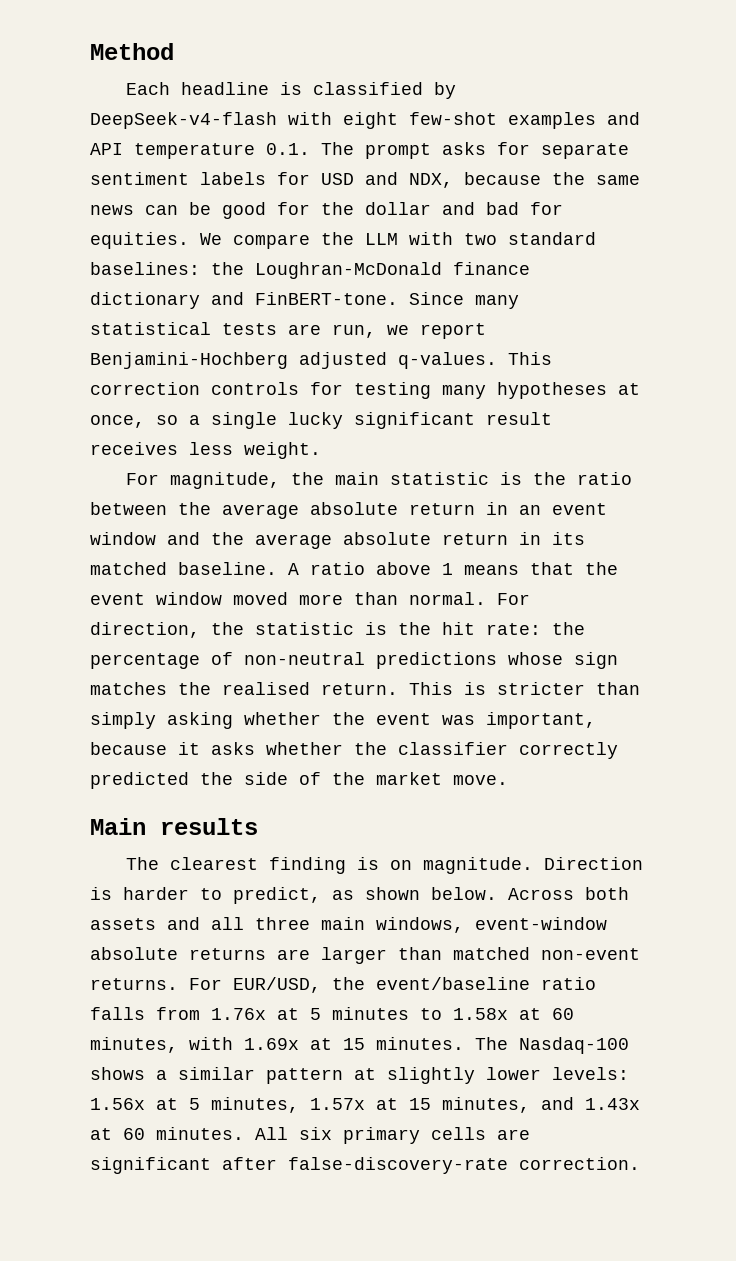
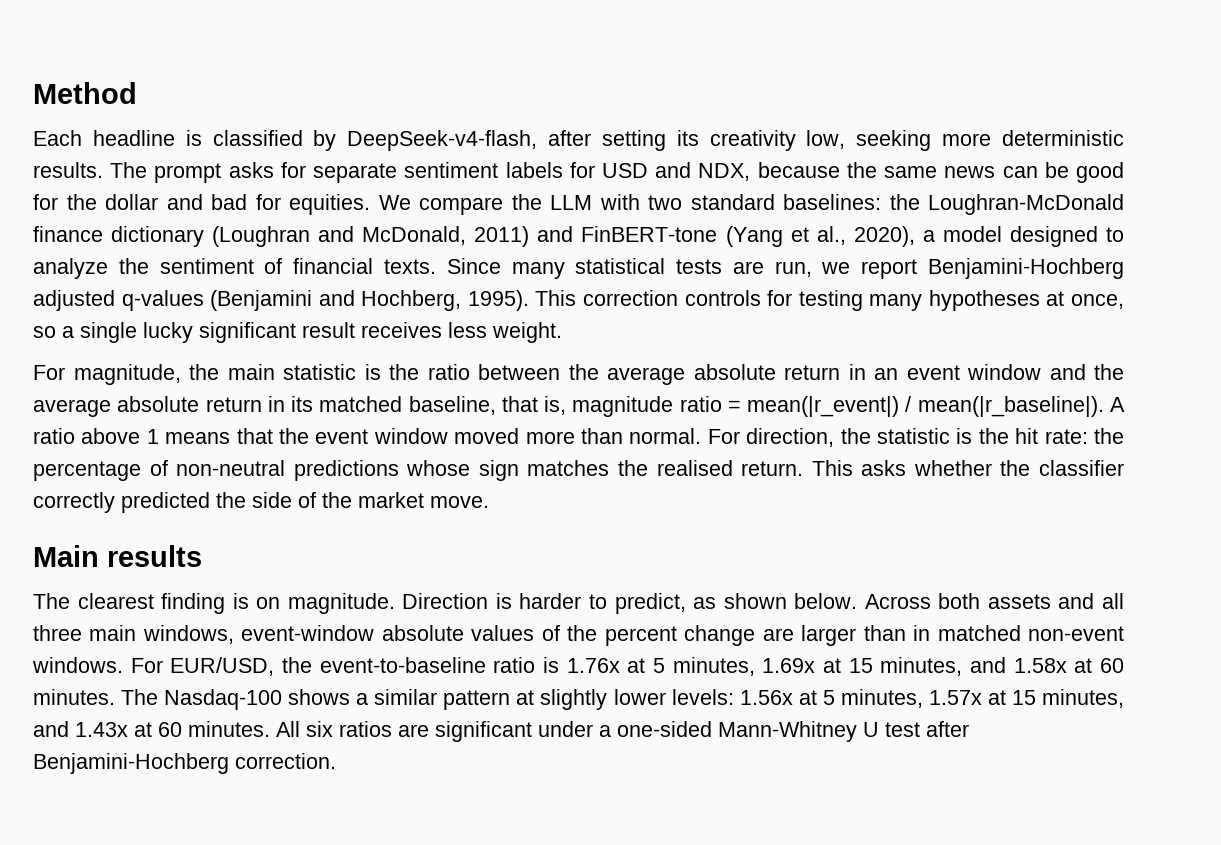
- Each headline is classified by DeepSeek-v4-flash with eight few-shot examples and API temperature 0.1. The prompt asks for separate sentiment labels for USD and NDX, because the same news can be good for the dollar and bad for equities.
+ Each headline is classified by DeepSeek-v4-flash, after setting its creativity low, seeking more deterministic results. The prompt asks for separate sentiment labels for USD and NDX, because the same news can be good for the dollar and bad for equities.
- We compare the LLM with two standard baselines: the Loughran-McDonald finance dictionary and FinBERT-tone.
+ We compare the LLM with two standard baselines: the Loughran-McDonald finance dictionary (Loughran and McDonald, 2011) and FinBERT-tone (Yang et al., 2020), a model designed to analyze the sentiment of financial texts.
- Since many statistical tests are run, we report Benjamini-Hochberg adjusted q-values.
+ Since many statistical tests are run, we report Benjamini-Hochberg adjusted q-values (Benjamini and Hochberg, 1995).
- For magnitude, the main statistic is the ratio between the average absolute return in an event window and the average absolute return in its matched baseline.
+ For magnitude, the main statistic is the ratio between the average absolute return in an event window and the average absolute return in its matched baseline, that is, magnitude ratio = mean(|r_event|) / mean(|r_baseline|).
- This is stricter than simply asking whether the event was important, because it asks whether the classifier correctly predicted the side of the market move.
+ This asks whether the classifier correctly predicted the side of the market move.
- Across both assets and all three main windows, event-window absolute returns are larger than matched non-event returns.
+ Across both assets and all three main windows, event-window absolute values of the percent change are larger than in matched non-event windows.
- For EUR/USD, the event/baseline ratio falls from 1.76x at 5 minutes to 1.58x at 60 minutes, with 1.69x at 15 minutes.
+ For EUR/USD, the event-to-baseline ratio is 1.76x at 5 minutes, 1.69x at 15 minutes, and 1.58x at 60 minutes.
- All six primary cells are significant after false-discovery-rate correction.
+ All six ratios are significant under a one-sided Mann-Whitney U test after Benjamini-Hochberg correction.

